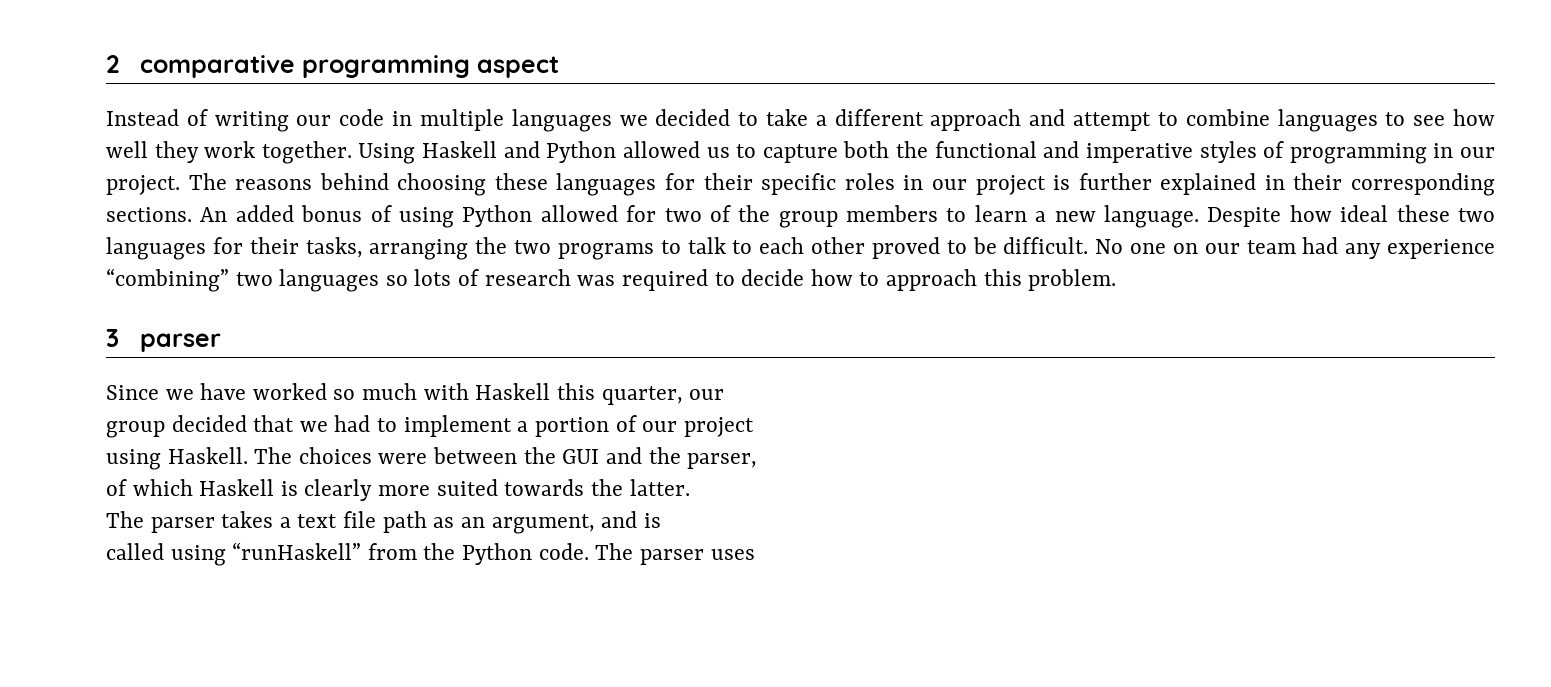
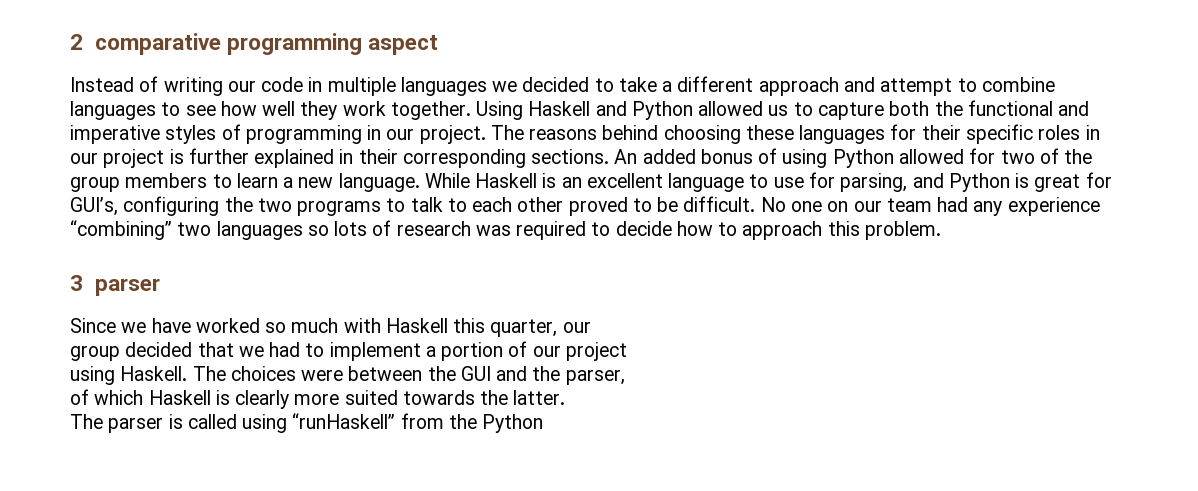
- Despite how ideal these two languages for their tasks, arranging the two programs to talk to each other proved to be difficult.
+ While Haskell is an excellent language to use for parsing, and Python is great for GUI’s, configuring the two programs to talk to each other proved to be difficult.
- The parser takes a text file path as an argument, and is
- called using “runHaskell” from the Python code. The parser uses
+ The parser is called using “runHaskell” from the Python

